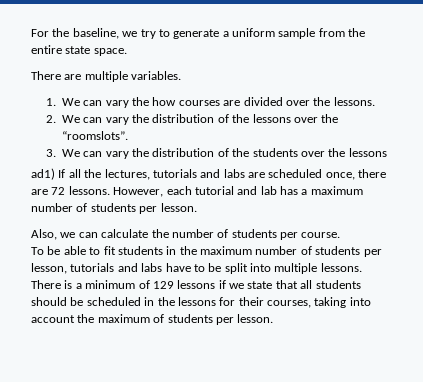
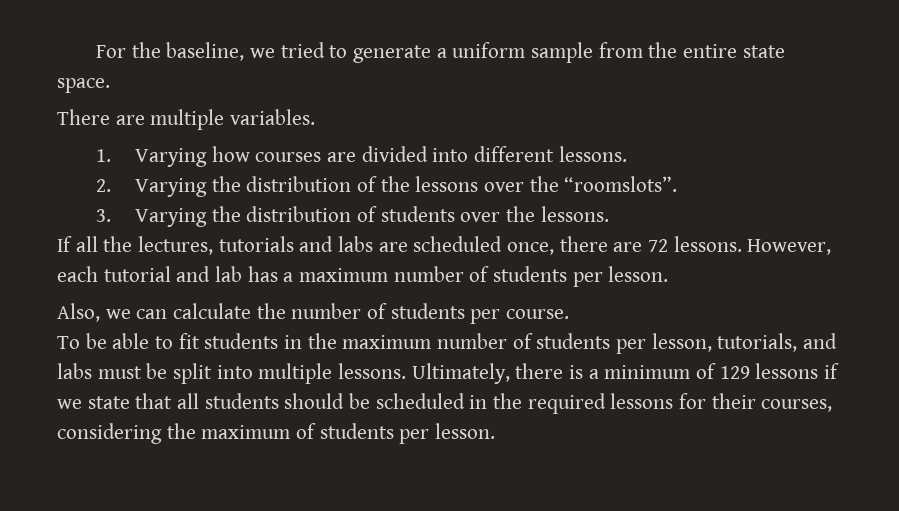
- For the baseline, we try to generate a uniform sample from the entire state space.
+ For the baseline, we tried to generate a uniform sample from the entire state space.
- 1. We can vary the how courses are divided over the lessons.
+ 1. Varying how courses are divided into different lessons.
- 2. We can vary the distribution of the lessons over the “roomslots”.
+ 2. Varying the distribution of the lessons over the “roomslots”.
- 3. We can vary the distribution of the students over the lessons
- ad1) If all the lectures, tutorials and labs are scheduled once, there are 72 lessons.
+ 3. Varying the distribution of students over the lessons.
+ If all the lectures, tutorials and labs are scheduled once, there are 72 lessons.
- To be able to fit students in the maximum number of students per lesson, tutorials and labs have to be split into multiple lessons.
+ To be able to fit students in the maximum number of students per lesson, tutorials, and labs must be split into multiple lessons.
- There is a minimum of 129 lessons if we state that all students should be scheduled in the lessons for their courses, taking into account the maximum of students per lesson.
+ Ultimately, there is a minimum of 129 lessons if we state that all students should be scheduled in the required lessons for their courses, considering the maximum of students per lesson.

